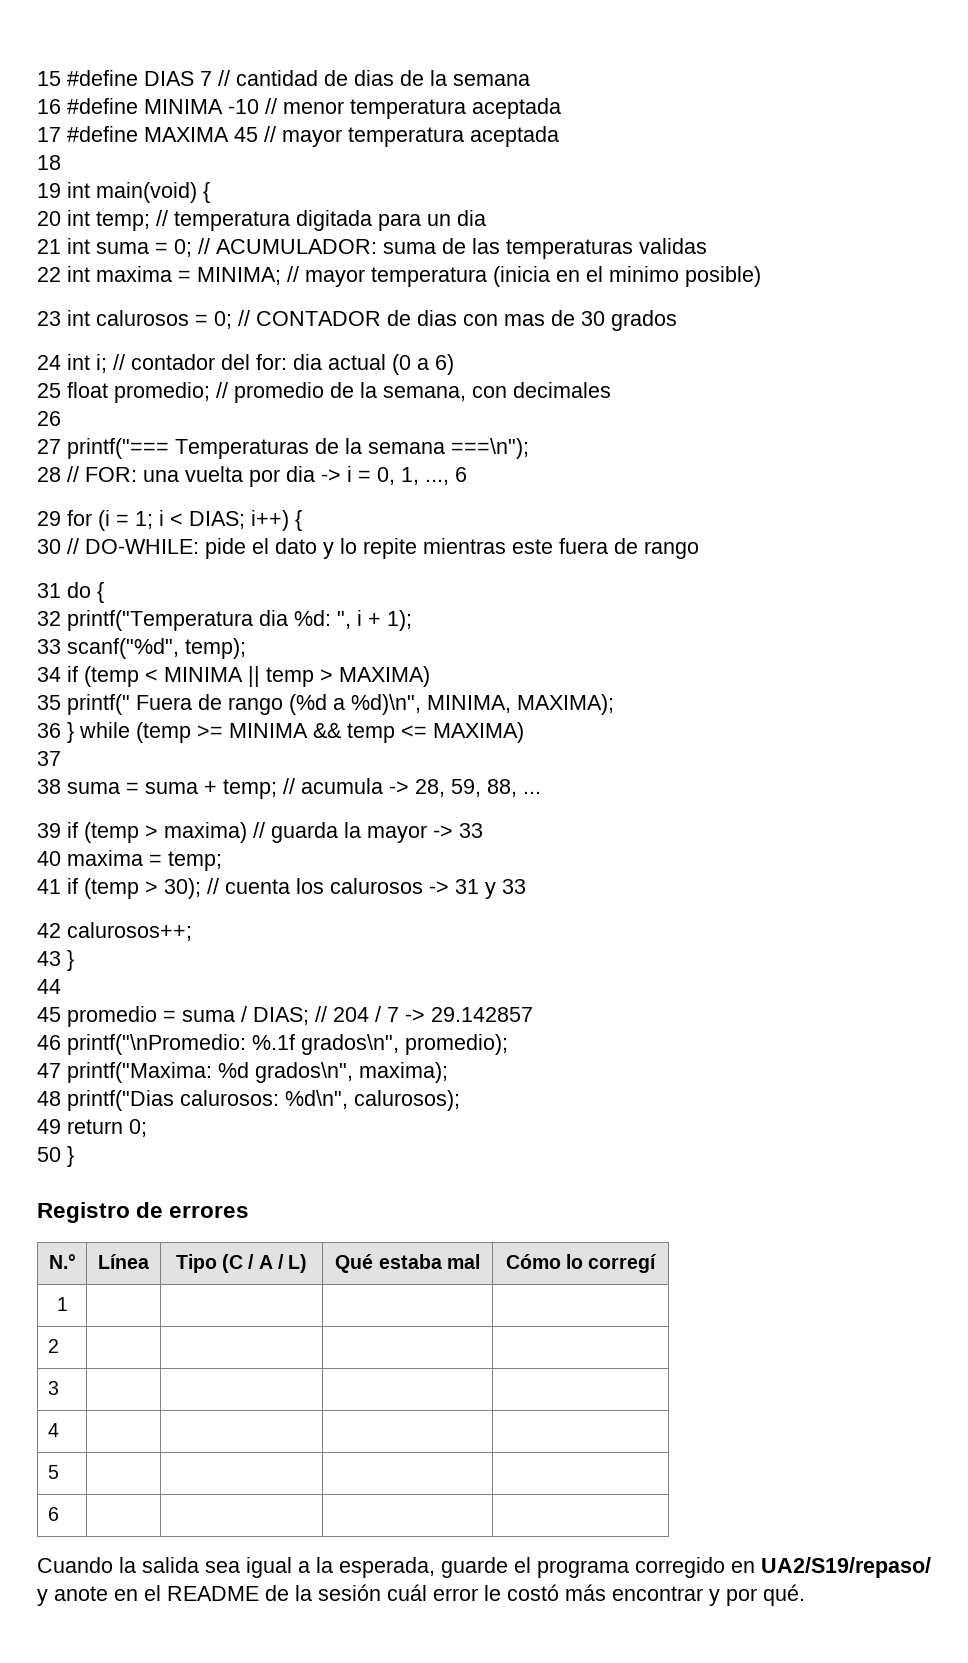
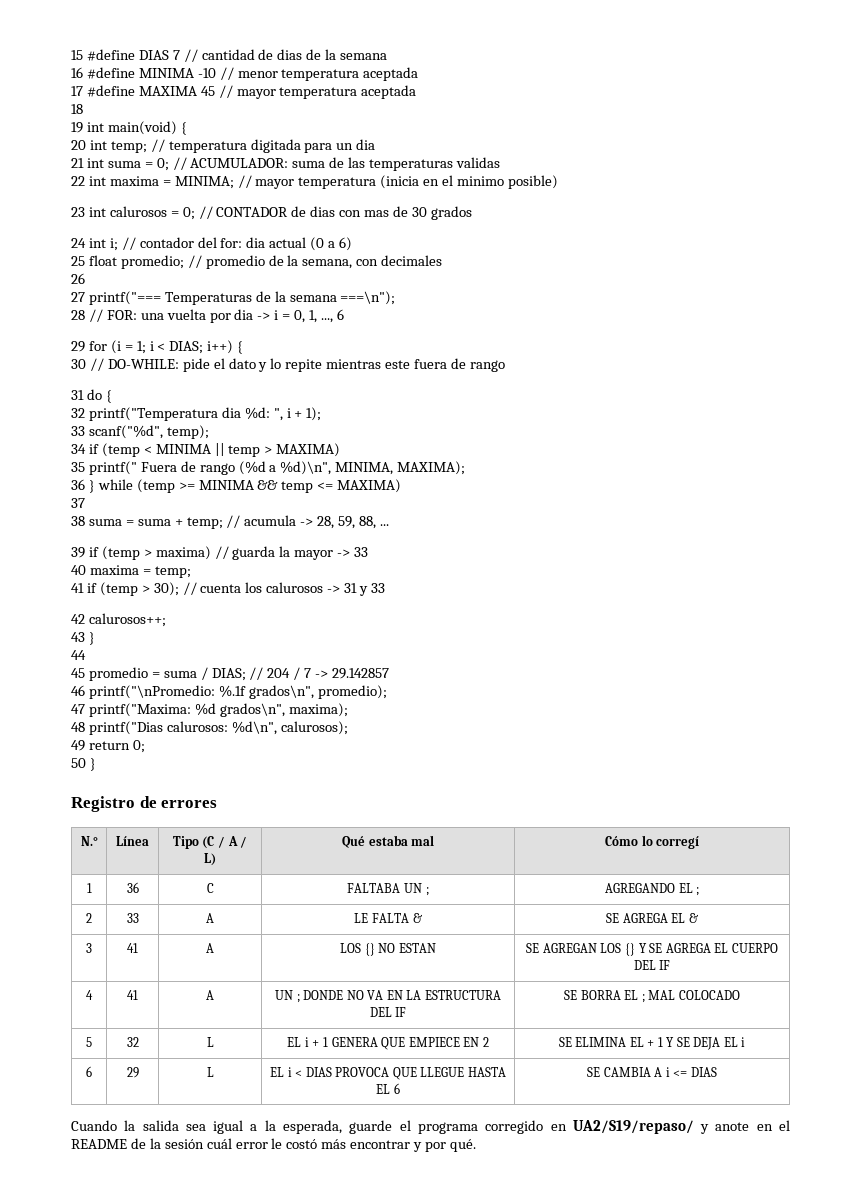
- 1 | | | |
- 2 | | | |
- 3 | | | |
- 4 | | | |
- 5 | | | |
- 6 | | | |
+ 1 | 36 | C | FALTABA UN ; | AGREGANDO EL ;
+ 2 | 33 | A | LE FALTA & | SE AGREGA EL &
+ 3 | 41 | A | LOS {} NO ESTAN | SE AGREGAN LOS {} Y SE AGREGA EL CUERPO DEL IF
+ 4 | 41 | A | UN ; DONDE NO VA EN LA ESTRUCTURA DEL IF | SE BORRA EL ; MAL COLOCADO
+ 5 | 32 | L | EL i + 1 GENERA QUE EMPIECE EN 2 | SE ELIMINA EL + 1 Y SE DEJA EL i
+ 6 | 29 | L | EL i < DIAS PROVOCA QUE LLEGUE HASTA EL 6 | SE CAMBIA A i <= DIAS

